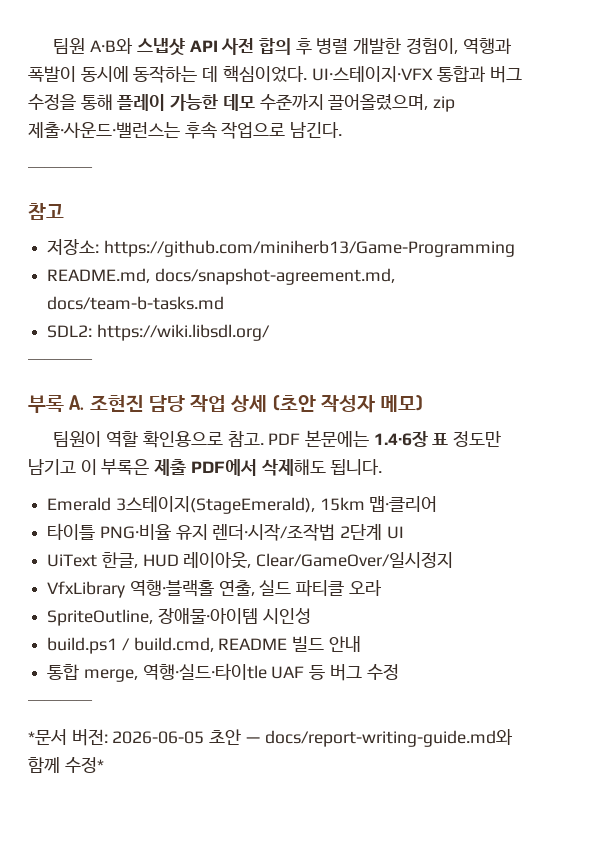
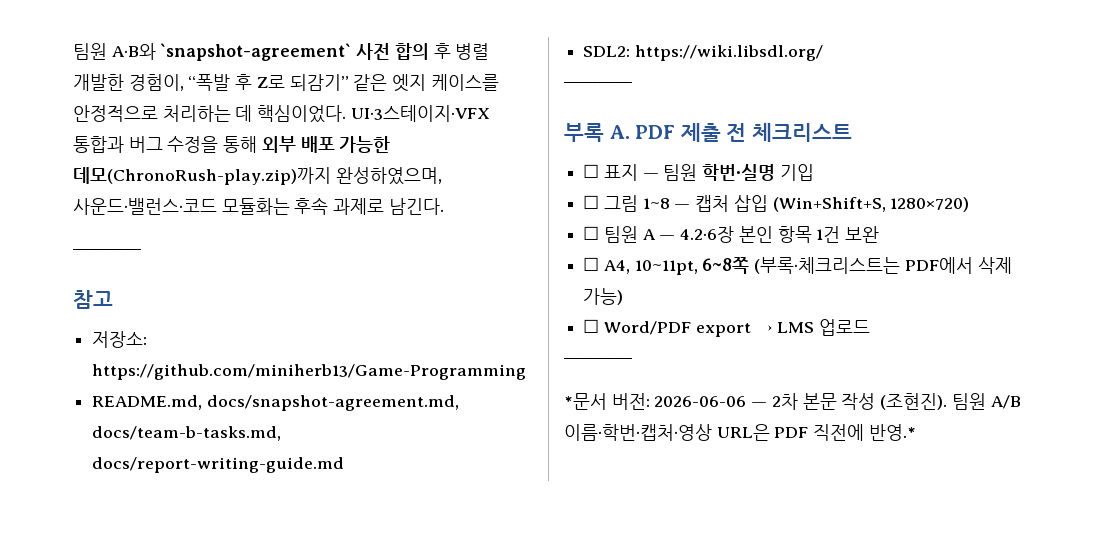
- 팀원 A·B와 스냅샷 API 사전 합의 후 병렬 개발한 경험이, 역행과 폭발이 동시에 동작하는 데 핵심이었다.
+ 팀원 A·B와 `snapshot-agreement` 사전 합의 후 병렬 개발한 경험이, “폭발 후 Z로 되감기” 같은 엣지 케이스를 안정적으로 처리하는 데 핵심이었다.
- UI·스테이지·VFX 통합과 버그 수정을 통해 플레이 가능한 데모 수준까지 끌어올렸으며, zip 제출·사운드·밸런스는 후속 작업으로 남긴다.
+ UI·3스테이지·VFX 통합과 버그 수정을 통해 외부 배포 가능한 데모(ChronoRush-play.zip)까지 완성하였으며, 사운드·밸런스·코드 모듈화는 후속 과제로 남긴다.
- README.md, docs/snapshot-agreement.md, docs/team-b-tasks.md
+ README.md, docs/snapshot-agreement.md, docs/team-b-tasks.md, docs/report-writing-guide.md
- 부록 A. 조현진 담당 작업 상세 (초안 작성자 메모)
- 팀원이 역할 확인용으로 참고. PDF 본문에는 1.4·6장 표 정도만 남기고 이 부록은 제출 PDF에서 삭제해도 됩니다.
- Emerald 3스테이지(StageEmerald), 15km 맵·클리어
- 타이틀 PNG·비율 유지 렌더·시작/조작법 2단계 UI
- UiText 한글, HUD 레이아웃, Clear/GameOver/일시정지
- VfxLibrary 역행·블랙홀 연출, 실드 파티클 오라
- SpriteOutline, 장애물·아이템 시인성
- build.ps1 / build.cmd, README 빌드 안내
- 통합 merge, 역행·실드·타이tle UAF 등 버그 수정
+ 부록 A. PDF 제출 전 체크리스트
+ ☐ 표지 — 팀원 학번·실명 기입
+ ☐ 그림 1~8 — 캡처 삽입 (Win+Shift+S, 1280×720)
+ ☐ 팀원 A — 4.2·6장 본인 항목 1건 보완
+ ☐ A4, 10~11pt, 6~8쪽 (부록·체크리스트는 PDF에서 삭제 가능)
+ ☐ Word/PDF export → LMS 업로드
  ────
- *문서 버전: 2026-06-05 초안 — docs/report-writing-guide.md와 함께 수정*
+ *문서 버전: 2026-06-06 — 2차 본문 작성 (조현진). 팀원 A/B 이름·학번·캡처·영상 URL은 PDF 직전에 반영.*

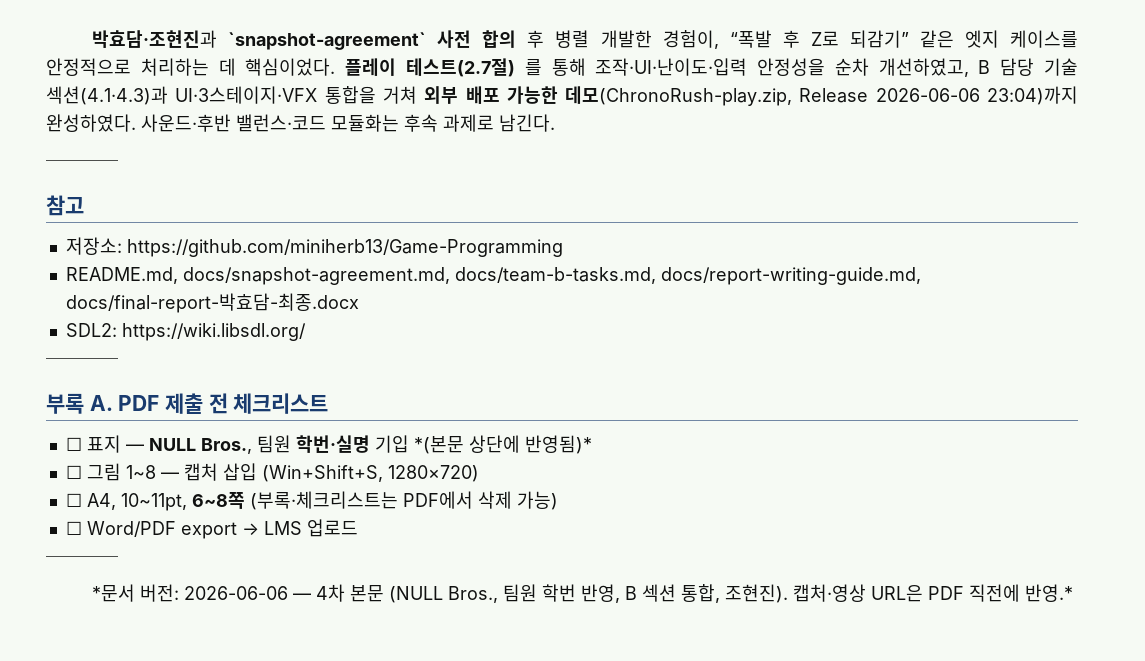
- 팀원 A·B와 `snapshot-agreement` 사전 합의 후 병렬 개발한 경험이, “폭발 후 Z로 되감기” 같은 엣지 케이스를 안정적으로 처리하는 데 핵심이었다.
+ 박효담·조현진과 `snapshot-agreement` 사전 합의 후 병렬 개발한 경험이, “폭발 후 Z로 되감기” 같은 엣지 케이스를 안정적으로 처리하는 데 핵심이었다.
- UI·3스테이지·VFX 통합과 버그 수정을 통해 외부 배포 가능한 데모(ChronoRush-play.zip)까지 완성하였으며, 사운드·밸런스·코드 모듈화는 후속 과제로 남긴다.
+ 플레이 테스트(2.7절) 를 통해 조작·UI·난이도·입력 안정성을 순차 개선하였고, B 담당 기술 섹션(4.1·4.3)과 UI·3스테이지·VFX 통합을 거쳐 외부 배포 가능한 데모(ChronoRush-play.zip, Release 2026-06-06 23:04)까지 완성하였다. 사운드·후반 밸런스·코드 모듈화는 후속 과제로 남긴다.
- README.md, docs/snapshot-agreement.md, docs/team-b-tasks.md, docs/report-writing-guide.md
+ README.md, docs/snapshot-agreement.md, docs/team-b-tasks.md, docs/report-writing-guide.md, docs/final-report-박효담-최종.docx
- ☐ 표지 — 팀원 학번·실명 기입
+ ☐ 표지 — NULL Bros., 팀원 학번·실명 기입 *(본문 상단에 반영됨)*
- ☐ 팀원 A — 4.2·6장 본인 항목 1건 보완
- *문서 버전: 2026-06-06 — 2차 본문 작성 (조현진). 팀원 A/B 이름·학번·캡처·영상 URL은 PDF 직전에 반영.*
+ *문서 버전: 2026-06-06 — 4차 본문 (NULL Bros., 팀원 학번 반영, B 섹션 통합, 조현진). 캡처·영상 URL은 PDF 직전에 반영.*

